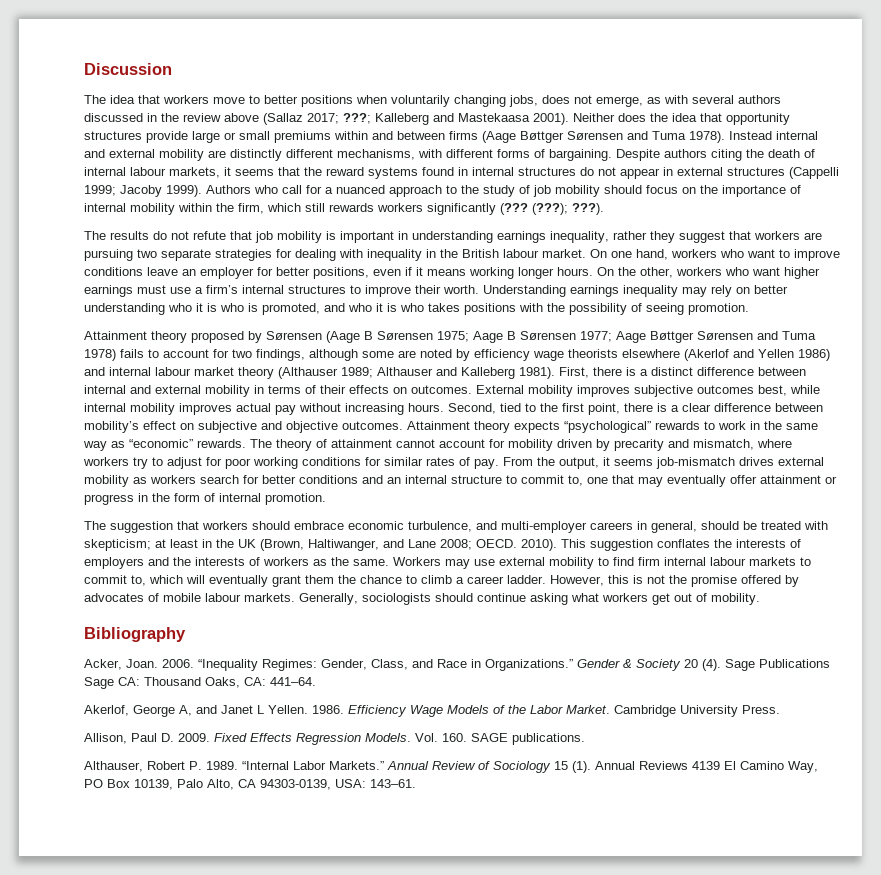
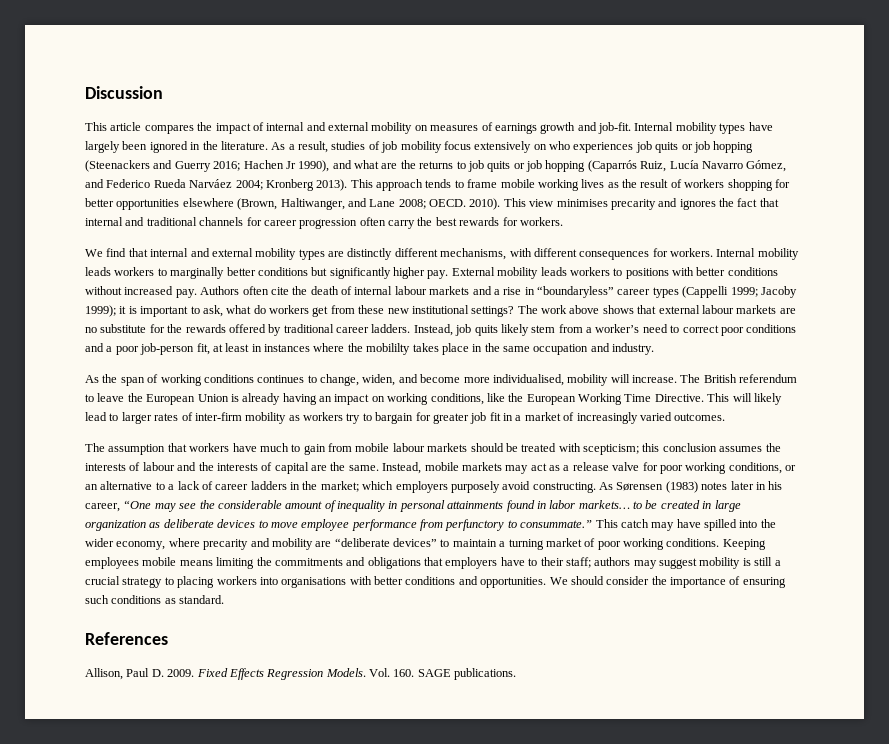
- The idea that workers move to better positions when voluntarily changing jobs, does not emerge, as with several authors discussed in the review above (Sallaz 2017; ???; Kalleberg and Mastekaasa 2001). Neither does the idea that opportunity structures provide large or small premiums within and between firms (Aage Bøttger Sørensen and Tuma 1978). Instead internal and external mobility are distinctly different mechanisms, with different forms of bargaining. Despite authors citing the death of internal labour markets, it seems that the reward systems found in internal structures do not appear in external structures (Cappelli 1999; Jacoby 1999). Authors who call for a nuanced approach to the study of job mobility should focus on the importance of internal mobility within the firm, which still rewards workers significantly (??? (???); ???).
- The results do not refute that job mobility is important in understanding earnings inequality, rather they suggest that workers are pursuing two separate strategies for dealing with inequality in the British labour market. On one hand, workers who want to improve conditions leave an employer for better positions, even if it means working longer hours. On the other, workers who want higher earnings must use a firm’s internal structures to improve their worth. Understanding earnings inequality may rely on better understanding who it is who is promoted, and who it is who takes positions with the possibility of seeing promotion.
- Attainment theory proposed by Sørensen (Aage B Sørensen 1975; Aage B Sørensen 1977; Aage Bøttger Sørensen and Tuma 1978) fails to account for two findings, although some are noted by efficiency wage theorists elsewhere (Akerlof and Yellen 1986) and internal labour market theory (Althauser 1989; Althauser and Kalleberg 1981). First, there is a distinct difference between internal and external mobility in terms of their effects on outcomes. External mobility improves subjective outcomes best, while internal mobility improves actual pay without increasing hours. Second, tied to the first point, there is a clear difference between mobility’s effect on subjective and objective outcomes. Attainment theory expects “psychological” rewards to work in the same way as “economic” rewards. The theory of attainment cannot account for mobility driven by precarity and mismatch, where workers try to adjust for poor working conditions for similar rates of pay. From the output, it seems job-mismatch drives external mobility as workers search for better conditions and an internal structure to commit to, one that may eventually offer attainment or progress in the form of internal promotion.
- The suggestion that workers should embrace economic turbulence, and multi-employer careers in general, should be treated with skepticism; at least in the UK (Brown, Haltiwanger, and Lane 2008; OECD.
+ This article compares the impact of internal and external mobility on measures of earnings growth and job-fit. Internal mobility types have largely been ignored in the literature. As a result, studies of job mobility focus extensively on who experiences job quits or job hopping (Steenackers and Guerry 2016; Hachen Jr 1990), and what are the returns to job quits or job hopping (Caparrós Ruiz, Lucía Navarro Gómez, and Federico Rueda Narváez 2004; Kronberg 2013). This approach tends to frame mobile working lives as the result of workers shopping for better opportunities elsewhere (Brown, Haltiwanger, and Lane 2008; OECD.
- This suggestion conflates the interests of employers and the interests of workers as the same. Workers may use external mobility to find firm internal labour markets to commit to, which will eventually grant them the chance to climb a career ladder. However, this is not the promise offered by advocates of mobile labour markets. Generally, sociologists should continue asking what workers get out of mobility.
- Bibliography
- Acker, Joan. 2006. “Inequality Regimes: Gender, Class, and Race in Organizations.” Gender & Society 20 (4). Sage Publications Sage CA: Thousand Oaks, CA: 441–64.
- Akerlof, George A, and Janet L Yellen. 1986. Efficiency Wage Models of the Labor Market. Cambridge University Press.
+ This view minimises precarity and ignores the fact that internal and traditional channels for career progression often carry the best rewards for workers.
+ We find that internal and external mobility types are distinctly different mechanisms, with different consequences for workers. Internal mobility leads workers to marginally better conditions but significantly higher pay. External mobility leads workers to positions with better conditions without increased pay. Authors often cite the death of internal labour markets and a rise in “boundaryless” career types (Cappelli 1999; Jacoby 1999); it is important to ask, what do workers get from these new institutional settings? The work above shows that external labour markets are no substitute for the rewards offered by traditional career ladders. Instead, job quits likely stem from a worker’s need to correct poor conditions and a poor job-person fit, at least in instances where the mobililty takes place in the same occupation and industry.
+ As the span of working conditions continues to change, widen, and become more individualised, mobility will increase. The British referendum to leave the European Union is already having an impact on working conditions, like the European Working Time Directive. This will likely lead to larger rates of inter-firm mobility as workers try to bargain for greater job fit in a market of increasingly varied outcomes.
+ The assumption that workers have much to gain from mobile labour markets should be treated with scepticism; this conclusion assumes the interests of labour and the interests of capital are the same. Instead, mobile markets may act as a release valve for poor working conditions, or an alternative to a lack of career ladders in the market; which employers purposely avoid constructing. As Sørensen (1983) notes later in his career, “One may see the considerable amount of inequality in personal attainments found in labor markets… to be created in large organization as deliberate devices to move employee performance from perfunctory to consummate.” This catch may have spilled into the wider economy, where precarity and mobility are “deliberate devices” to maintain a turning market of poor working conditions. Keeping employees mobile means limiting the commitments and obligations that employers have to their staff; authors may suggest mobility is still a crucial strategy to placing workers into organisations with better conditions and opportunities. We should consider the importance of ensuring such conditions as standard.
+ References
- Althauser, Robert P. 1989. “Internal Labor Markets.” Annual Review of Sociology 15 (1). Annual Reviews 4139 El Camino Way, PO Box 10139, Palo Alto, CA 94303-0139, USA: 143–61.

